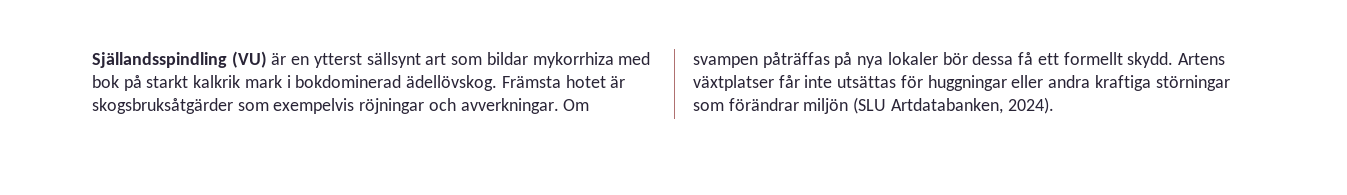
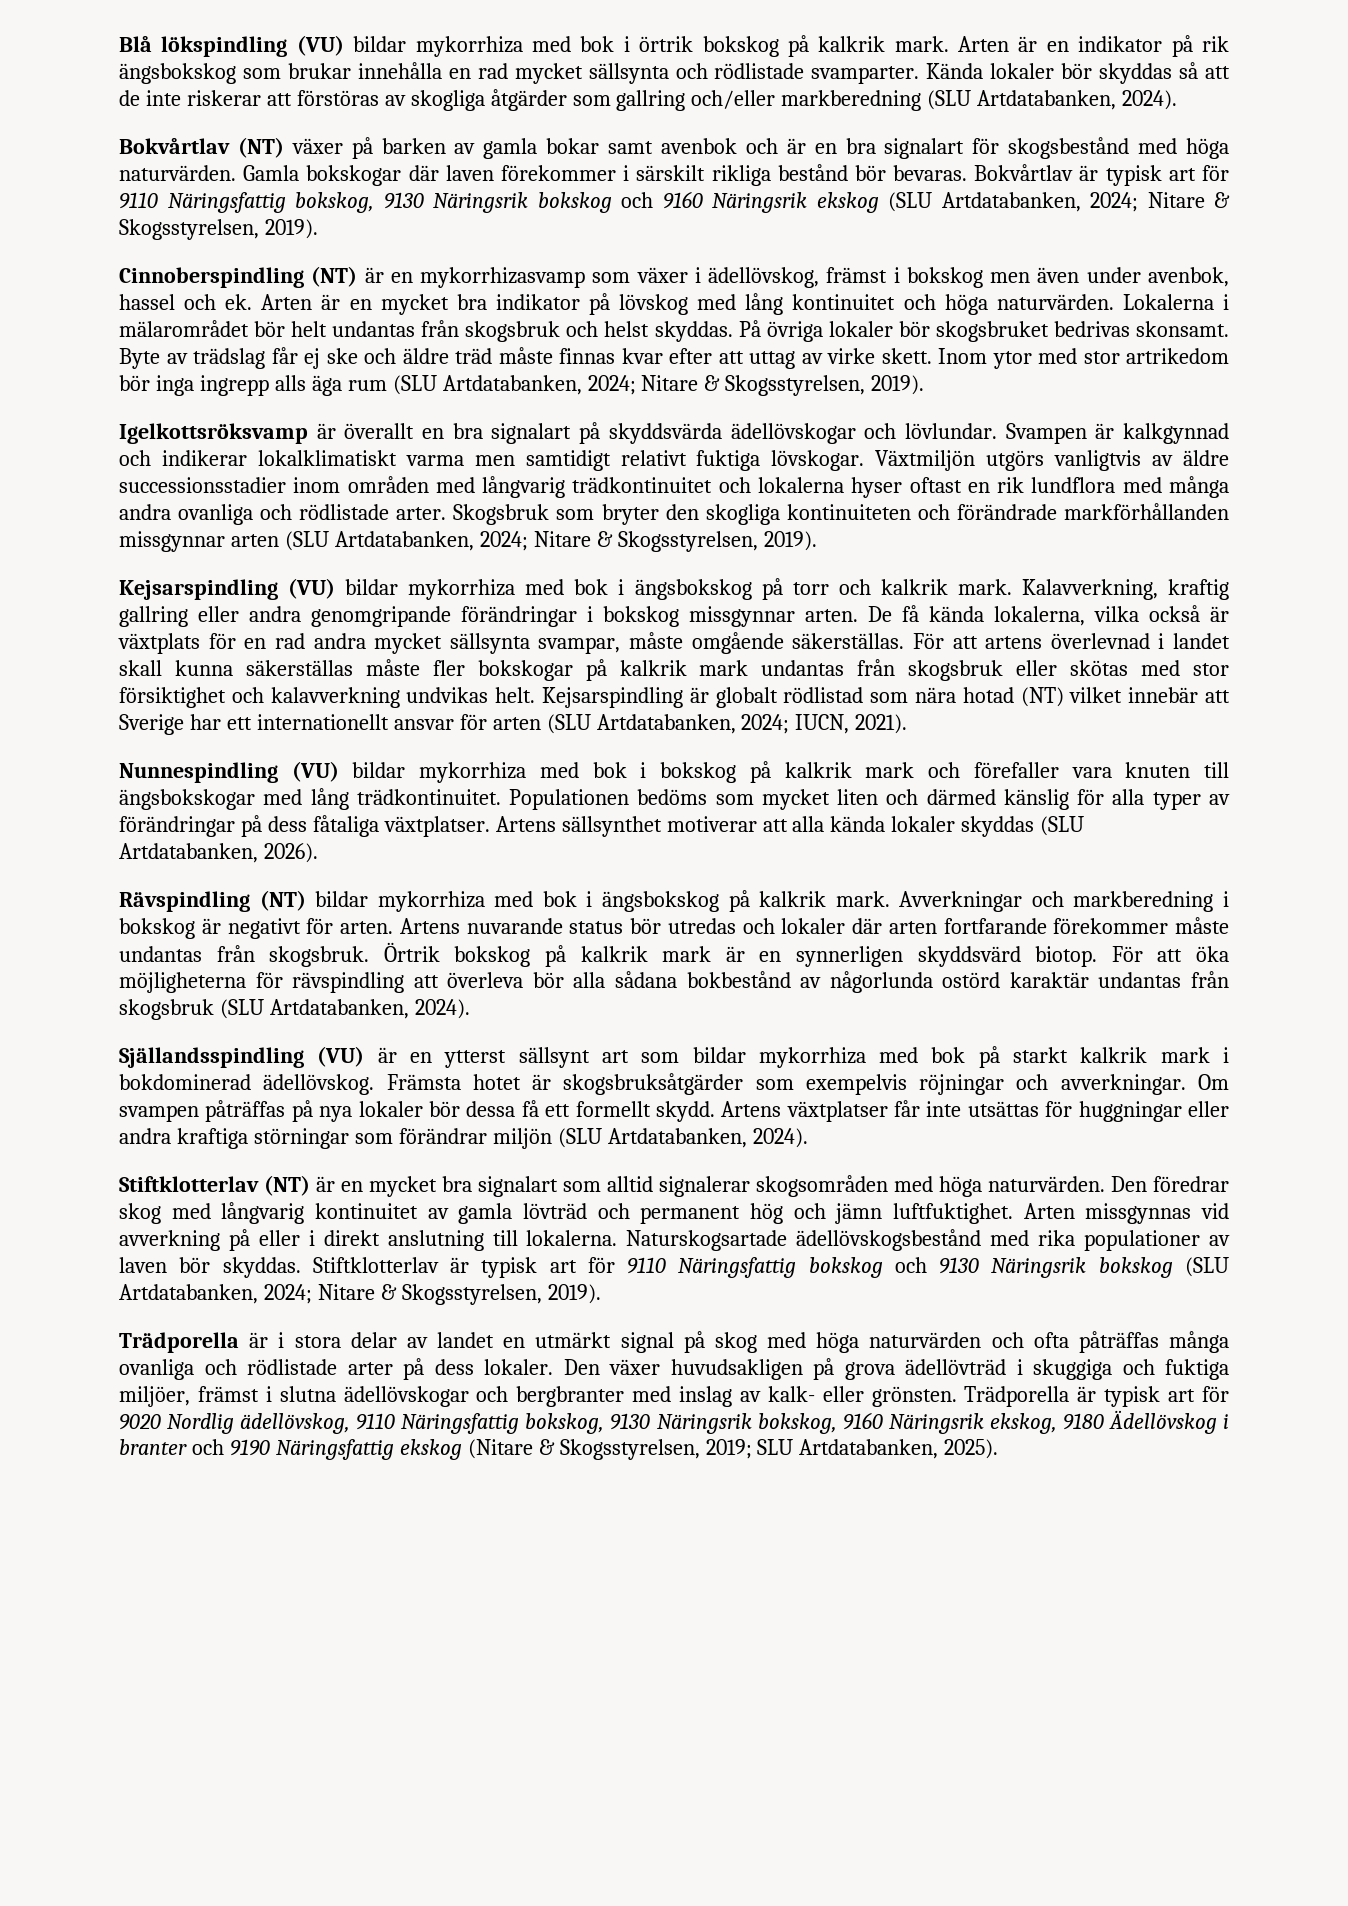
+ Blå lökspindling (VU) bildar mykorrhiza med bok i örtrik bokskog på kalkrik mark. Arten är en indikator på rik ängsbokskog som brukar innehålla en rad mycket sällsynta och rödlistade svamparter. Kända lokaler bör skyddas så att de inte riskerar att förstöras av skogliga åtgärder som gallring och/eller markberedning (SLU Artdatabanken, 2024).
+ Bokvårtlav (NT) växer på barken av gamla bokar samt avenbok och är en bra signalart för skogsbestånd med höga naturvärden. Gamla bokskogar där laven förekommer i särskilt rikliga bestånd bör bevaras. Bokvårtlav är typisk art för 9110 Näringsfattig bokskog, 9130 Näringsrik bokskog och 9160 Näringsrik ekskog (SLU Artdatabanken, 2024; Nitare & Skogsstyrelsen, 2019).
+ Cinnoberspindling (NT) är en mykorrhizasvamp som växer i ädellövskog, främst i bokskog men även under avenbok, hassel och ek. Arten är en mycket bra indikator på lövskog med lång kontinuitet och höga naturvärden. Lokalerna i mälarområdet bör helt undantas från skogsbruk och helst skyddas. På övriga lokaler bör skogsbruket bedrivas skonsamt. Byte av trädslag får ej ske och äldre träd måste finnas kvar efter att uttag av virke skett. Inom ytor med stor artrikedom bör inga ingrepp alls äga rum (SLU Artdatabanken, 2024; Nitare & Skogsstyrelsen, 2019).
+ Igelkottsröksvamp är överallt en bra signalart på skyddsvärda ädellövskogar och lövlundar. Svampen är kalkgynnad och indikerar lokalklimatiskt varma men samtidigt relativt fuktiga lövskogar. Växtmiljön utgörs vanligtvis av äldre successionsstadier inom områden med långvarig trädkontinuitet och lokalerna hyser oftast en rik lundflora med många andra ovanliga och rödlistade arter. Skogsbruk som bryter den skogliga kontinuiteten och förändrade markförhållanden missgynnar arten (SLU Artdatabanken, 2024; Nitare & Skogsstyrelsen, 2019).
+ Kejsarspindling (VU) bildar mykorrhiza med bok i ängsbokskog på torr och kalkrik mark. Kalavverkning, kraftig gallring eller andra genomgripande förändringar i bokskog missgynnar arten. De få kända lokalerna, vilka också är växtplats för en rad andra mycket sällsynta svampar, måste omgående säkerställas. För att artens överlevnad i landet skall kunna säkerställas måste fler bokskogar på kalkrik mark undantas från skogsbruk eller skötas med stor försiktighet och kalavverkning undvikas helt. Kejsarspindling är globalt rödlistad som nära hotad (NT) vilket innebär att Sverige har ett internationellt ansvar för arten (SLU Artdatabanken, 2024; IUCN, 2021).
+ Nunnespindling (VU) bildar mykorrhiza med bok i bokskog på kalkrik mark och förefaller vara knuten till ängsbokskogar med lång trädkontinuitet. Populationen bedöms som mycket liten och därmed känslig för alla typer av förändringar på dess fåtaliga växtplatser. Artens sällsynthet motiverar att alla kända lokaler skyddas (SLU Artdatabanken, 2026).
+ Rävspindling (NT) bildar mykorrhiza med bok i ängsbokskog på kalkrik mark. Avverkningar och markberedning i bokskog är negativt för arten. Artens nuvarande status bör utredas och lokaler där arten fortfarande förekommer måste undantas från skogsbruk. Örtrik bokskog på kalkrik mark är en synnerligen skyddsvärd biotop. För att öka möjligheterna för rävspindling att överleva bör alla sådana bokbestånd av någorlunda ostörd karaktär undantas från skogsbruk (SLU Artdatabanken, 2024).
+ Stiftklotterlav (NT) är en mycket bra signalart som alltid signalerar skogsområden med höga naturvärden. Den föredrar skog med långvarig kontinuitet av gamla lövträd och permanent hög och jämn luftfuktighet. Arten missgynnas vid avverkning på eller i direkt anslutning till lokalerna. Naturskogsartade ädellövskogsbestånd med rika populationer av laven bör skyddas. Stiftklotterlav är typisk art för 9110 Näringsfattig bokskog och 9130 Näringsrik bokskog (SLU Artdatabanken, 2024; Nitare & Skogsstyrelsen, 2019).
+ Trädporella är i stora delar av landet en utmärkt signal på skog med höga naturvärden och ofta påträffas många ovanliga och rödlistade arter på dess lokaler. Den växer huvudsakligen på grova ädellövträd i skuggiga och fuktiga miljöer, främst i slutna ädellövskogar och bergbranter med inslag av kalk- eller grönsten. Trädporella är typisk art för 9020 Nordlig ädellövskog, 9110 Näringsfattig bokskog, 9130 Näringsrik bokskog, 9160 Näringsrik ekskog, 9180 Ädellövskog i branter och 9190 Näringsfattig ekskog (Nitare & Skogsstyrelsen, 2019; SLU Artdatabanken, 2025).

